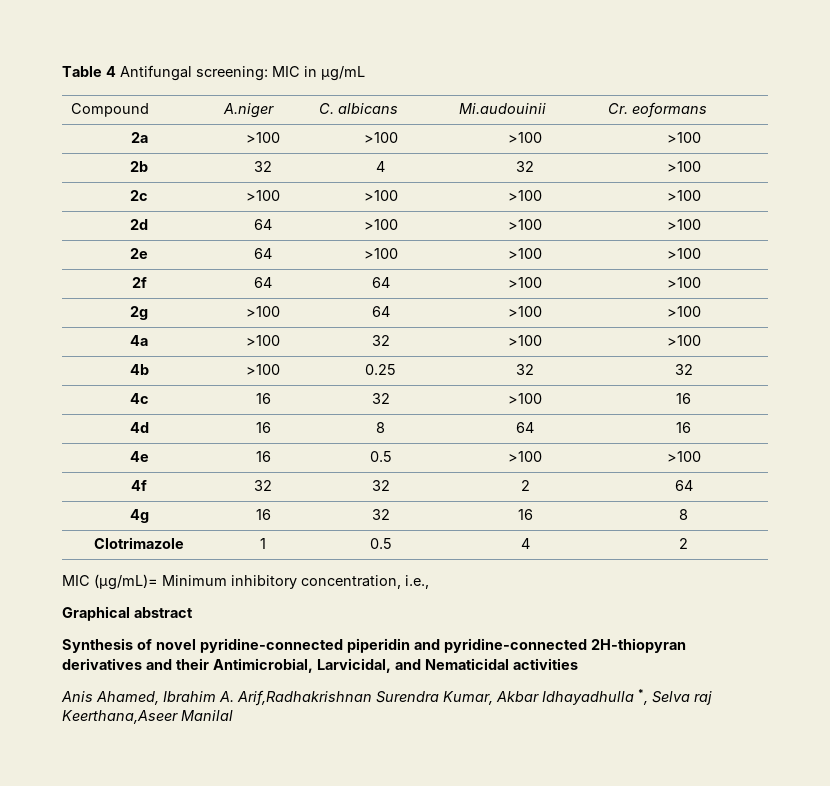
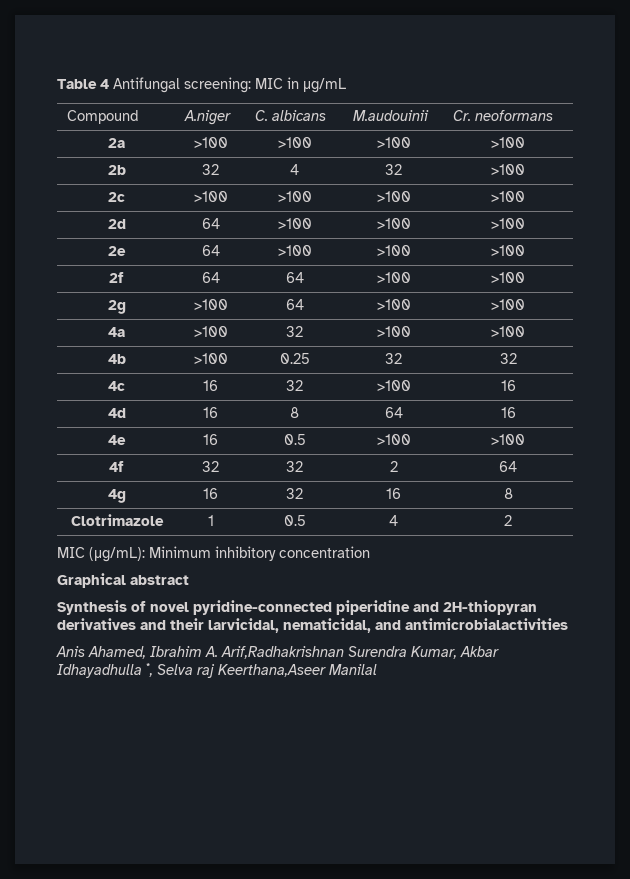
- Compound | A.niger | C. albicans | Mi.audouinii | Cr. eoformans
+ Compound | A.niger | C. albicans | M.audouinii | Cr. neoformans
- MIC (μg/mL)= Minimum inhibitory concentration, i.e.,
+ MIC (μg/mL): Minimum inhibitory concentration
- Synthesis of novel pyridine-connected piperidin and pyridine-connected 2H-thiopyran derivatives and their Antimicrobial, Larvicidal, and Nematicidal activities
+ Synthesis of novel pyridine-connected piperidine and 2H-thiopyran derivatives and their larvicidal, nematicidal, and antimicrobialactivities

